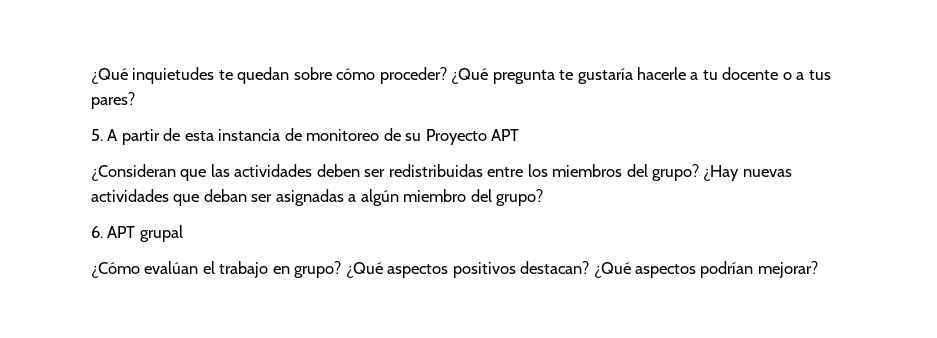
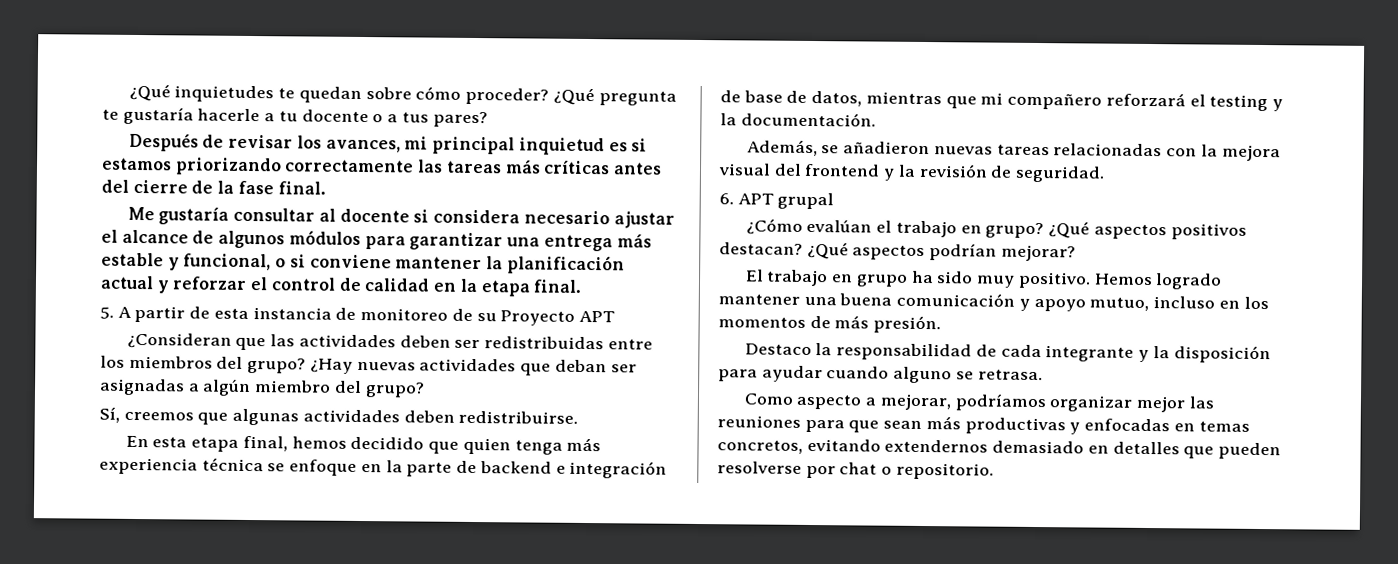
+ Después de revisar los avances, mi principal inquietud es si estamos priorizando correctamente las tareas más críticas antes del cierre de la fase final.
+ Me gustaría consultar al docente si considera necesario ajustar el alcance de algunos módulos para garantizar una entrega más estable y funcional, o si conviene mantener la planificación actual y reforzar el control de calidad en la etapa final.
+ Sí, creemos que algunas actividades deben redistribuirse.
+ En esta etapa final, hemos decidido que quien tenga más experiencia técnica se enfoque en la parte de backend e integración de base de datos, mientras que mi compañero reforzará el testing y la documentación.
+ Además, se añadieron nuevas tareas relacionadas con la mejora visual del frontend y la revisión de seguridad.
+ El trabajo en grupo ha sido muy positivo. Hemos logrado mantener una buena comunicación y apoyo mutuo, incluso en los momentos de más presión.
+ Destaco la responsabilidad de cada integrante y la disposición para ayudar cuando alguno se retrasa.
+ Como aspecto a mejorar, podríamos organizar mejor las reuniones para que sean más productivas y enfocadas en temas concretos, evitando extendernos demasiado en detalles que pueden resolverse por chat o repositorio.

